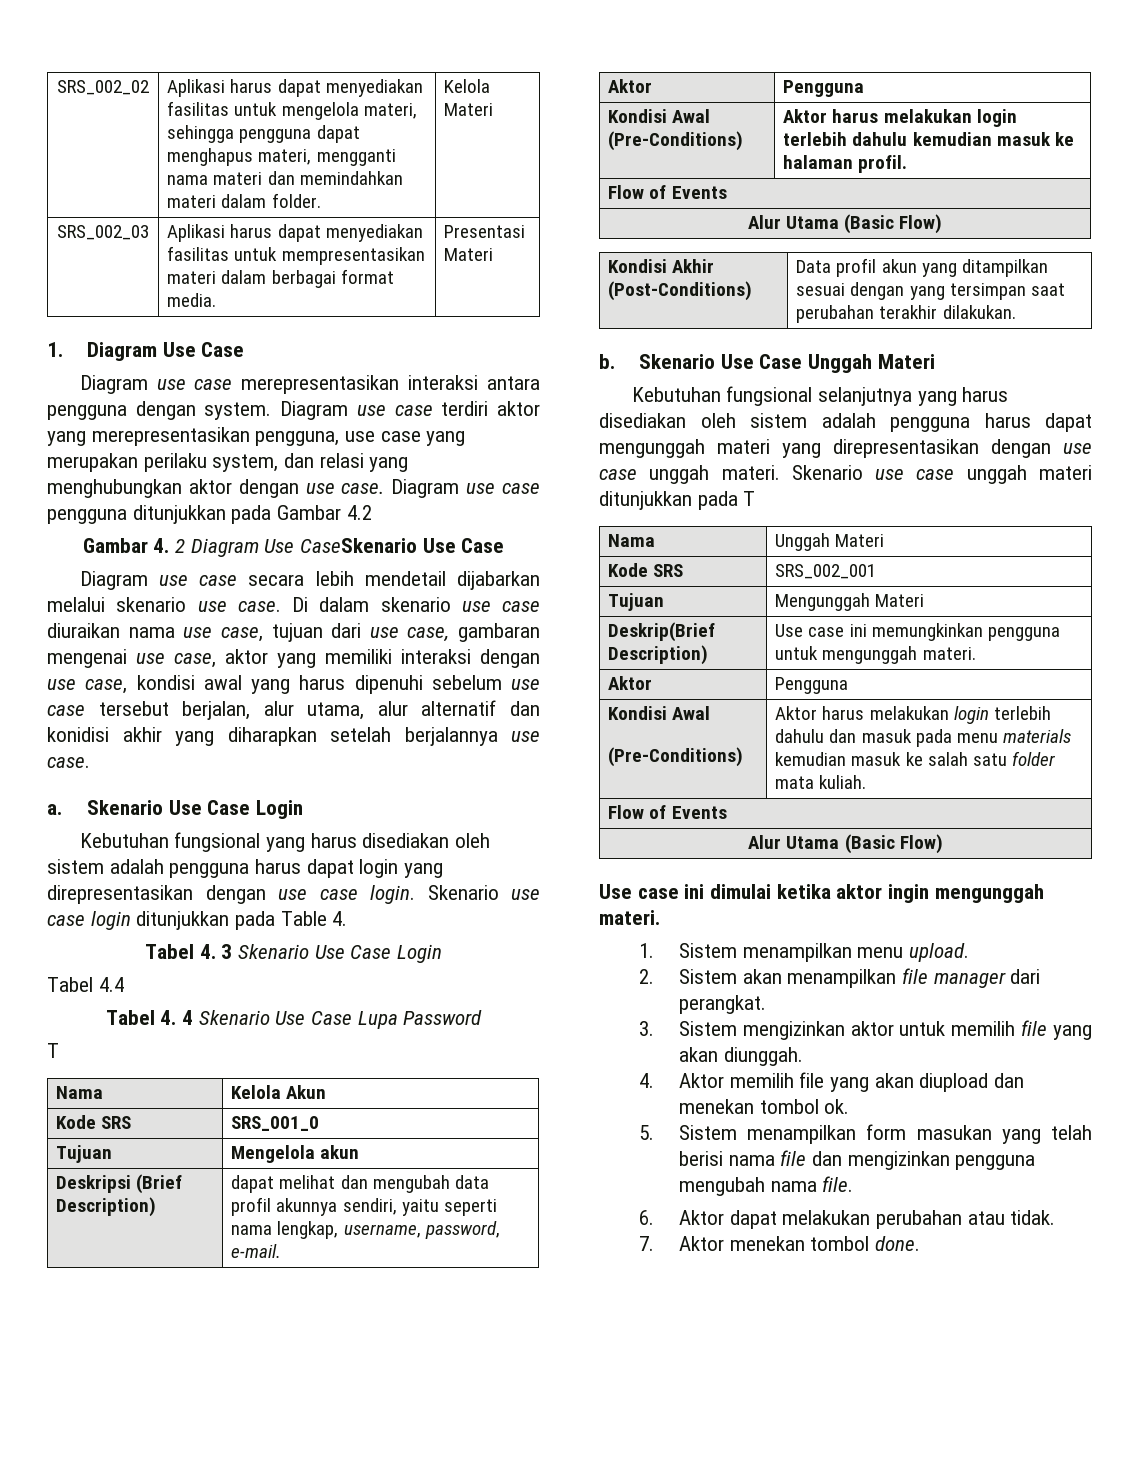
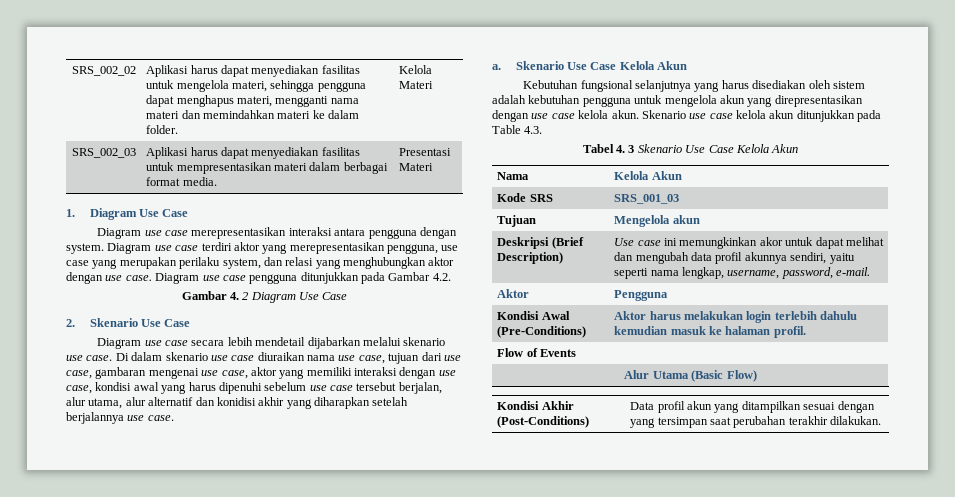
- SRS_002_02 | Aplikasi harus dapat menyediakan fasilitas untuk mengelola materi, sehingga pengguna dapat menghapus materi, mengganti nama materi dan memindahkan materi dalam folder. | Kelola Materi
+ SRS_002_02 | Aplikasi harus dapat menyediakan fasilitas untuk mengelola materi, sehingga pengguna dapat menghapus materi, mengganti nama materi dan memindahkan materi ke dalam folder. | Kelola Materi
- Diagram use case pengguna ditunjukkan pada Gambar 4.2
+ Diagram use case pengguna ditunjukkan pada Gambar 4.2.
- Gambar 4. 2 Diagram Use CaseSkenario Use Case
+ Gambar 4. 2 Diagram Use Case
+ 2. Skenario Use Case
- a. Skenario Use Case Login
- Kebutuhan fungsional yang harus disediakan oleh sistem adalah pengguna harus dapat login yang direpresentasikan dengan use case login. Skenario use case login ditunjukkan pada Table 4.
+ a. Skenario Use Case Kelola Akun
+ Kebutuhan fungsional selanjutnya yang harus disediakan oleh sistem adalah kebutuhan pengguna untuk mengelola akun yang direpresentasikan dengan use case kelola akun. Skenario use case kelola akun ditunjukkan pada Table 4.3.
- Tabel 4. 3 Skenario Use Case Login
- Tabel 4.4
- Tabel 4. 4 Skenario Use Case Lupa Password
- T
+ Tabel 4. 3 Skenario Use Case Kelola Akun
- Kode SRS | SRS_001_0
+ Kode SRS | SRS_001_03
- Deskripsi (Brief Description) | dapat melihat dan mengubah data profil akunnya sendiri, yaitu seperti nama lengkap, username, password, e-mail.
+ Deskripsi (Brief Description) | Use case ini memungkinkan akor untuk dapat melihat dan mengubah data profil akunnya sendiri, yaitu seperti nama lengkap, username, password, e-mail.
- b. Skenario Use Case Unggah Materi
- Kebutuhan fungsional selanjutnya yang harus disediakan oleh sistem adalah pengguna harus dapat mengunggah materi yang direpresentasikan dengan use case unggah materi. Skenario use case unggah materi ditunjukkan pada T
- Nama | Unggah Materi
- Kode SRS | SRS_002_001
- Tujuan | Mengunggah Materi
- Deskrip(Brief Description) | Use case ini memungkinkan pengguna untuk mengunggah materi.
- Aktor | Pengguna
- Kondisi Awal
- (Pre-Conditions) | Aktor harus melakukan login terlebih dahulu dan masuk pada menu materials kemudian masuk ke salah satu folder mata kuliah.
- Flow of Events
- Alur Utama (Basic Flow)
- Use case ini dimulai ketika aktor ingin mengunggah materi.
- 1. Sistem menampilkan menu upload.
- 2. Sistem akan menampilkan file manager dari perangkat.
- 3. Sistem mengizinkan aktor untuk memilih file yang akan diunggah.
- 4. Aktor memilih file yang akan diupload dan menekan tombol ok.
- 5. Sistem menampilkan form masukan yang telah berisi nama file dan mengizinkan pengguna mengubah nama file.
- 6. Aktor dapat melakukan perubahan atau tidak.
- 7. Aktor menekan tombol done.

